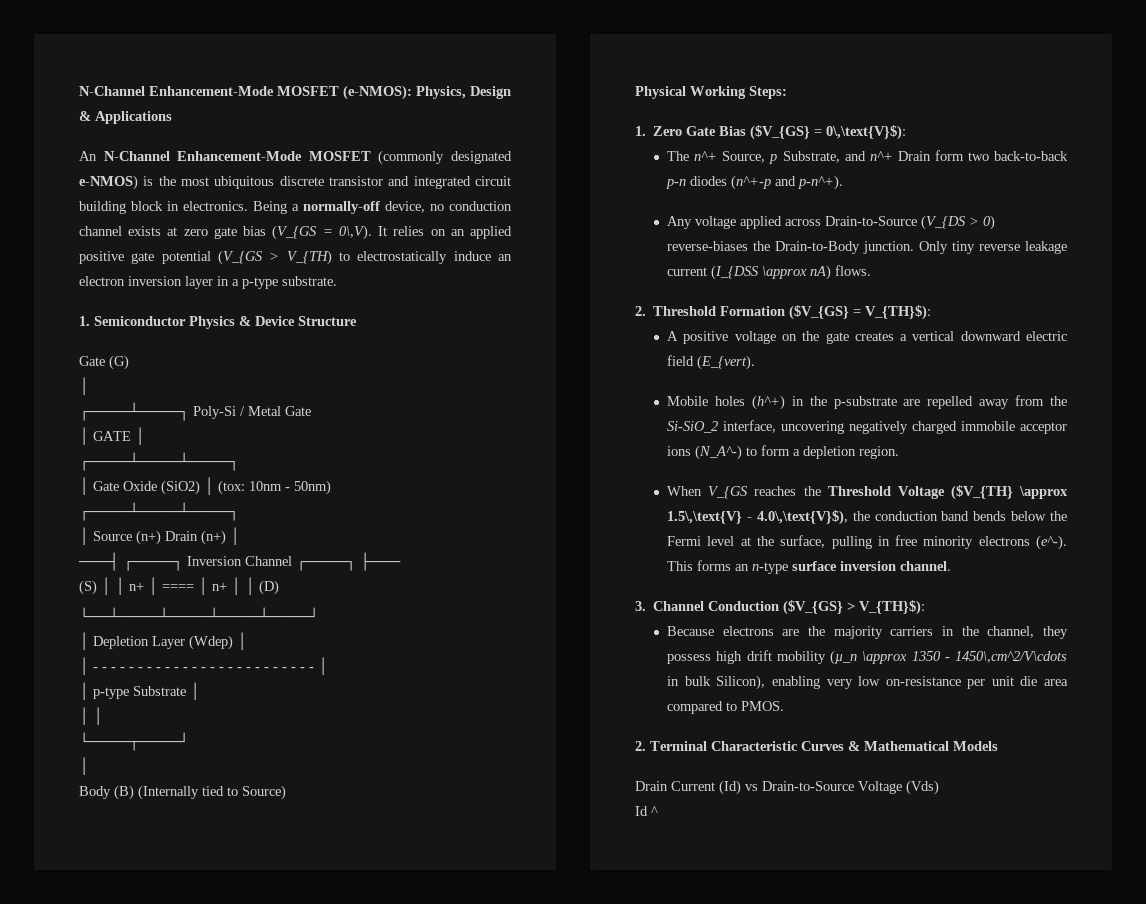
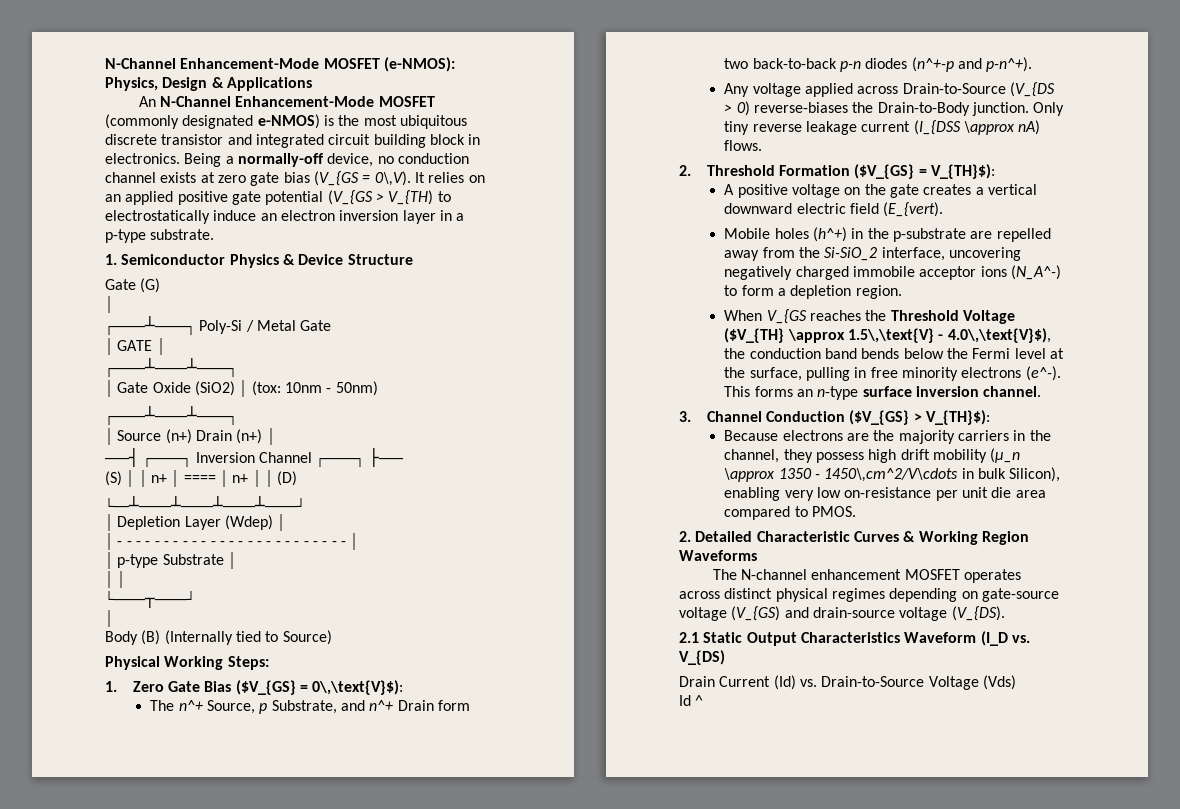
- 2. Terminal Characteristic Curves & Mathematical Models
+ 2. Detailed Characteristic Curves & Working Region Waveforms
+ The N-channel enhancement MOSFET operates across distinct physical regimes depending on gate-source voltage (V_{GS) and drain-source voltage (V_{DS).
+ 2.1 Static Output Characteristics Waveform (I_D vs. V_{DS)
- Drain Current (Id) vs Drain-to-Source Voltage (Vds)
+ Drain Current (Id) vs. Drain-to-Source Voltage (Vds)

